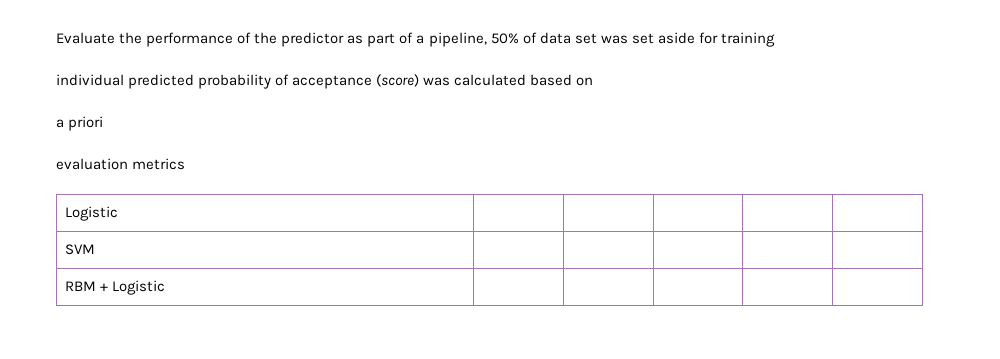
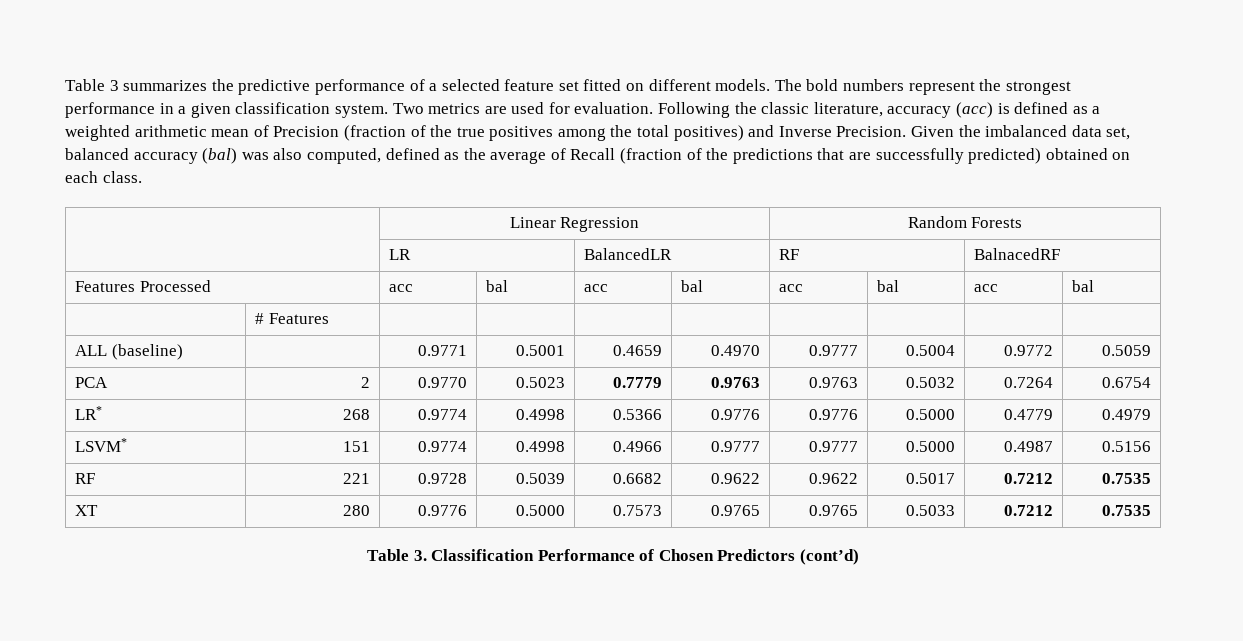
- Evaluate the performance of the predictor as part of a pipeline, 50% of data set was set aside for training
- individual predicted probability of acceptance (score) was calculated based on
- a priori
- evaluation metrics
- Logistic | | | | |
- SVM | | | | |
- RBM + Logistic | | | | |
+ Table 3 summarizes the predictive performance of a selected feature set fitted on different models. The bold numbers represent the strongest performance in a given classification system. Two metrics are used for evaluation. Following the classic literature, accuracy (acc) is defined as a weighted arithmetic mean of Precision (fraction of the true positives among the total positives) and Inverse Precision. Given the imbalanced data set, balanced accuracy (bal) was also computed, defined as the average of Recall (fraction of the predictions that are successfully predicted) obtained on each class.
+ | Linear Regression | Random Forests
+ | LR | BalancedLR | RF | BalnacedRF
+ Features Processed | acc | bal | acc | bal | acc | bal | acc | bal
+ | # Features | | | | | | | |
+ ALL (baseline) | | 0.9771 | 0.5001 | 0.4659 | 0.4970 | 0.9777 | 0.5004 | 0.9772 | 0.5059
+ PCA | 2 | 0.9770 | 0.5023 | 0.7779 | 0.9763 | 0.9763 | 0.5032 | 0.7264 | 0.6754
+ LR* | 268 | 0.9774 | 0.4998 | 0.5366 | 0.9776 | 0.9776 | 0.5000 | 0.4779 | 0.4979
+ LSVM* | 151 | 0.9774 | 0.4998 | 0.4966 | 0.9777 | 0.9777 | 0.5000 | 0.4987 | 0.5156
+ RF | 221 | 0.9728 | 0.5039 | 0.6682 | 0.9622 | 0.9622 | 0.5017 | 0.7212 | 0.7535
+ XT | 280 | 0.9776 | 0.5000 | 0.7573 | 0.9765 | 0.9765 | 0.5033 | 0.7212 | 0.7535
+ Table 3. Classification Performance of Chosen Predictors (cont’d)

